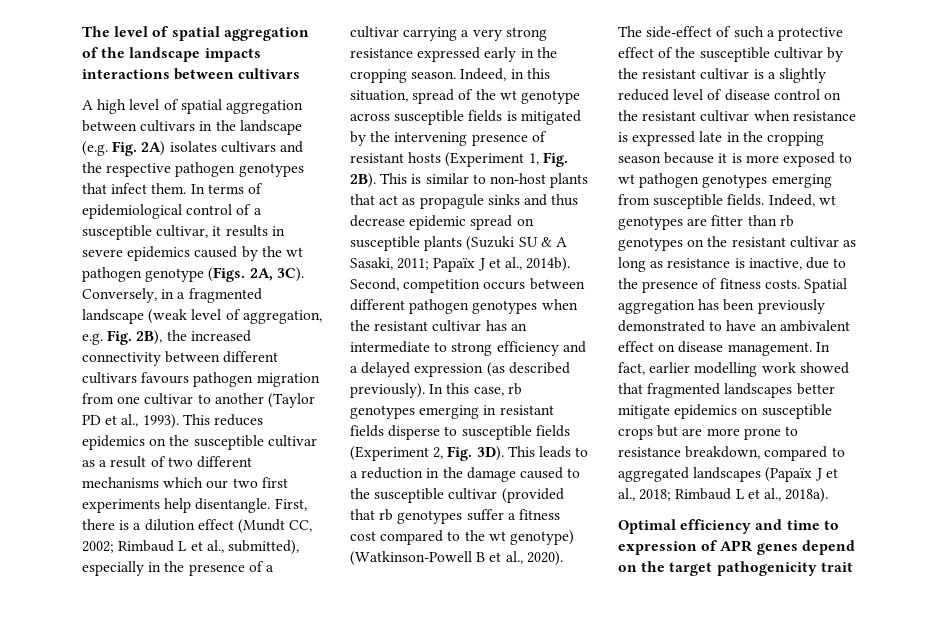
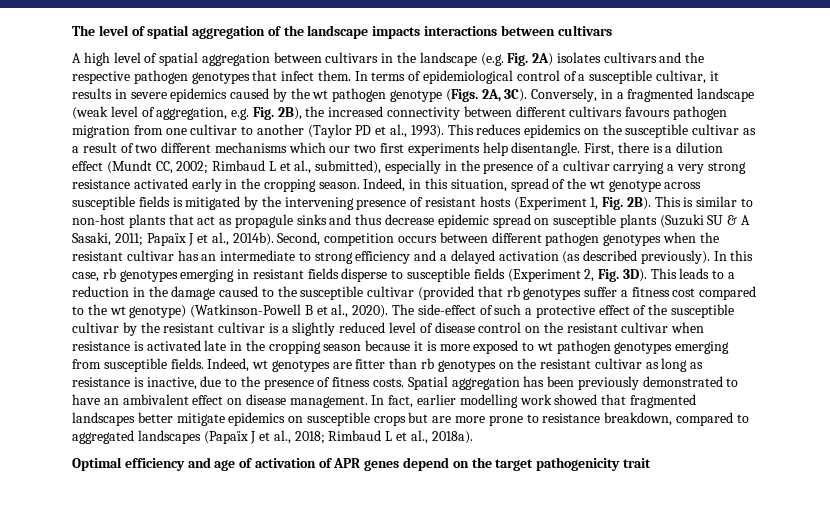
- First, there is a dilution effect (Mundt CC, 2002; Rimbaud L et al., submitted), especially in the presence of a cultivar carrying a very strong resistance expressed early in the cropping season.
+ First, there is a dilution effect (Mundt CC, 2002; Rimbaud L et al., submitted), especially in the presence of a cultivar carrying a very strong resistance activated early in the cropping season.
- Second, competition occurs between different pathogen genotypes when the resistant cultivar has an intermediate to strong efficiency and a delayed expression (as described previously).
+ Second, competition occurs between different pathogen genotypes when the resistant cultivar has an intermediate to strong efficiency and a delayed activation (as described previously).
- The side-effect of such a protective effect of the susceptible cultivar by the resistant cultivar is a slightly reduced level of disease control on the resistant cultivar when resistance is expressed late in the cropping season because it is more exposed to wt pathogen genotypes emerging from susceptible fields.
+ The side-effect of such a protective effect of the susceptible cultivar by the resistant cultivar is a slightly reduced level of disease control on the resistant cultivar when resistance is activated late in the cropping season because it is more exposed to wt pathogen genotypes emerging from susceptible fields.
- Optimal efficiency and time to expression of APR genes depend on the target pathogenicity trait
+ Optimal efficiency and age of activation of APR genes depend on the target pathogenicity trait

